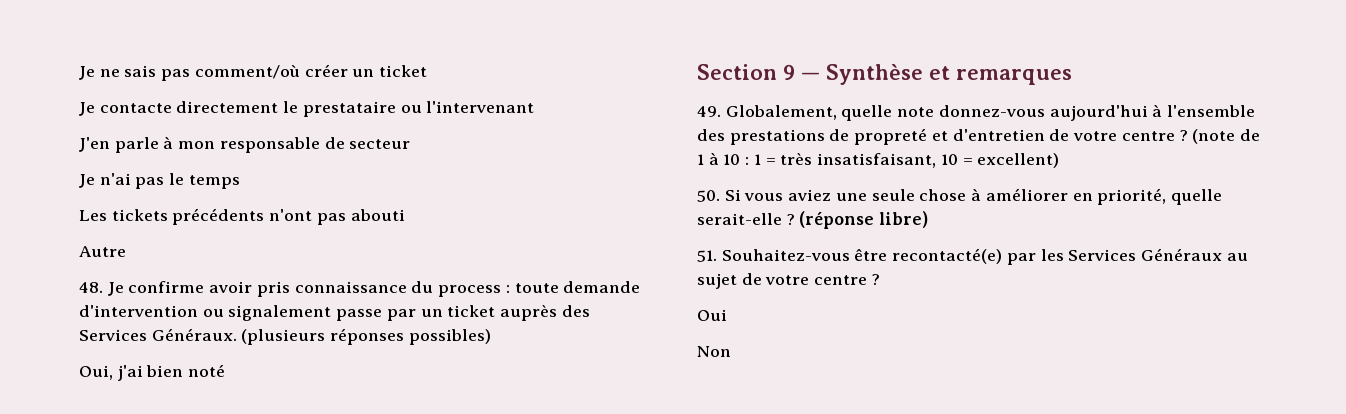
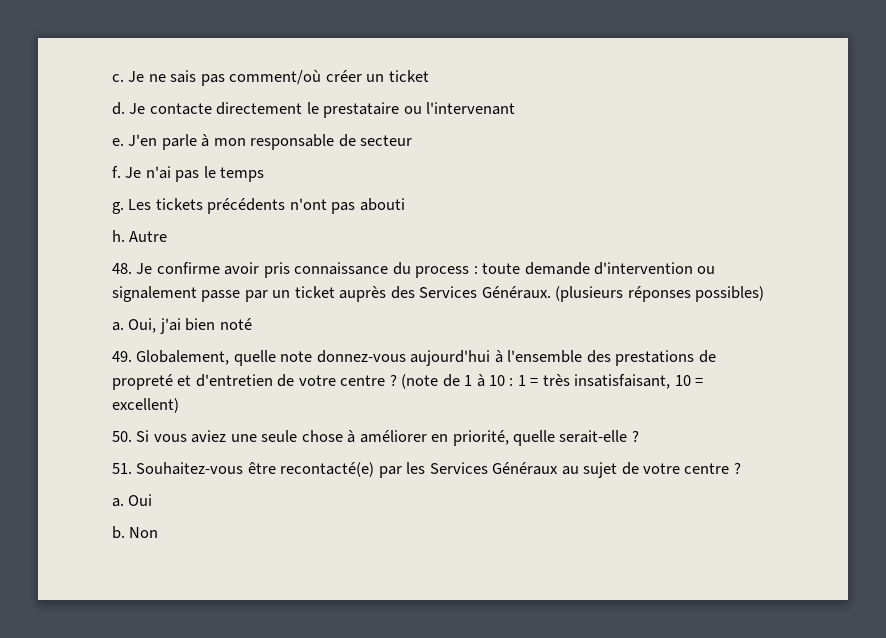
+ c.
+ d.
+ e.
+ f.
+ g.
+ h.
  (plusieurs réponses possibles)
- Oui, j'ai bien noté
+ a. Oui, j'ai bien noté
- Section 9 — Synthèse et remarques
- (réponse libre)
  51. Souhaitez-vous être recontacté(e) par les Services Généraux au sujet de votre centre ?
- Oui
+ a. Oui
+ b.

